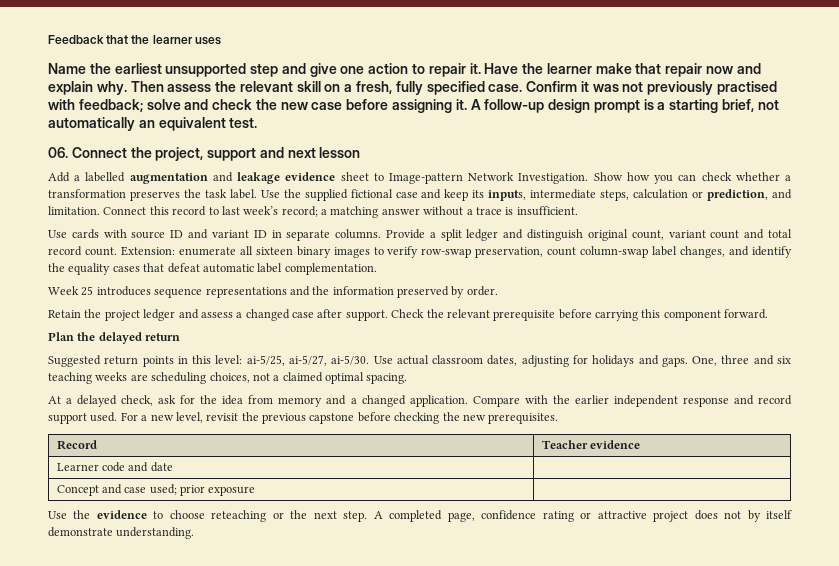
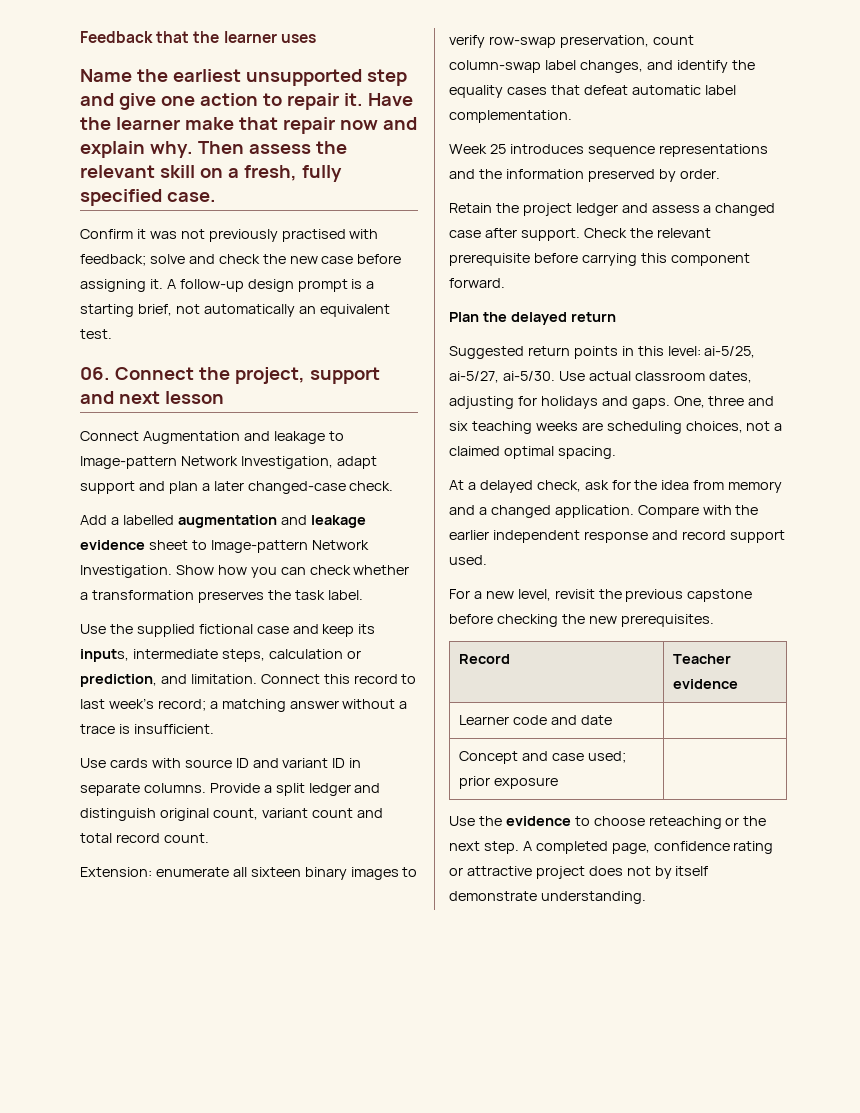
- Then assess the relevant skill on a fresh, fully specified case. Confirm it was not previously practised with feedback; solve and check the new case before assigning it.
+ Then assess the relevant skill on a fresh, fully specified case.
+ Confirm it was not previously practised with feedback; solve and check the new case before assigning it.
+ Connect Augmentation and leakage to Image-pattern Network Investigation, adapt support and plan a later changed-case check.
- Show how you can check whether a transformation preserves the task label. Use the supplied fictional case and keep its inputs, intermediate steps, calculation or prediction, and limitation.
+ Show how you can check whether a transformation preserves the task label.
+ Use the supplied fictional case and keep its inputs, intermediate steps, calculation or prediction, and limitation.
- Provide a split ledger and distinguish original count, variant count and total record count. Extension: enumerate all sixteen binary images to verify row-swap preservation, count column-swap label changes, and identify the equality cases that defeat automatic label complementation.
+ Provide a split ledger and distinguish original count, variant count and total record count.
+ Extension: enumerate all sixteen binary images to verify row-swap preservation, count column-swap label changes, and identify the equality cases that defeat automatic label complementation.
- Compare with the earlier independent response and record support used. For a new level, revisit the previous capstone before checking the new prerequisites.
+ Compare with the earlier independent response and record support used.
+ For a new level, revisit the previous capstone before checking the new prerequisites.

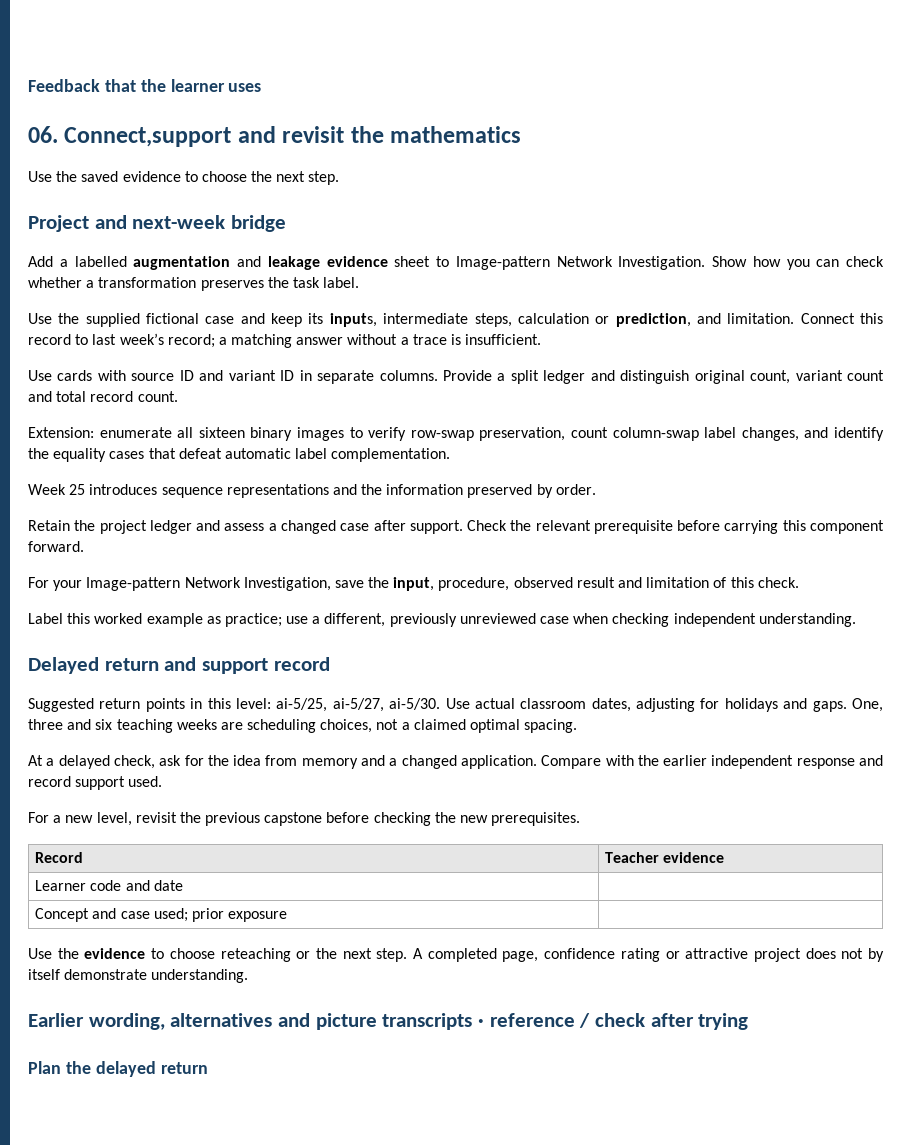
- Name the earliest unsupported step and give one action to repair it. Have the learner make that repair now and explain why. Then assess the relevant skill on a fresh, fully specified case.
- Confirm it was not previously practised with feedback; solve and check the new case before assigning it. A follow-up design prompt is a starting brief, not automatically an equivalent test.
- 06. Connect the project, support and next lesson
- Connect Augmentation and leakage to Image-pattern Network Investigation, adapt support and plan a later changed-case check.
+ 06. Connect,support and revisit the mathematics
+ Use the saved evidence to choose the next step.
+ Project and next-week bridge
- Plan the delayed return
+ For your Image-pattern Network Investigation, save the input, procedure, observed result and limitation of this check.
+ Label this worked example as practice; use a different, previously unreviewed case when checking independent understanding.
+ Delayed return and support record
+ Earlier wording, alternatives and picture transcripts · reference / check after trying
+ Plan the delayed return

